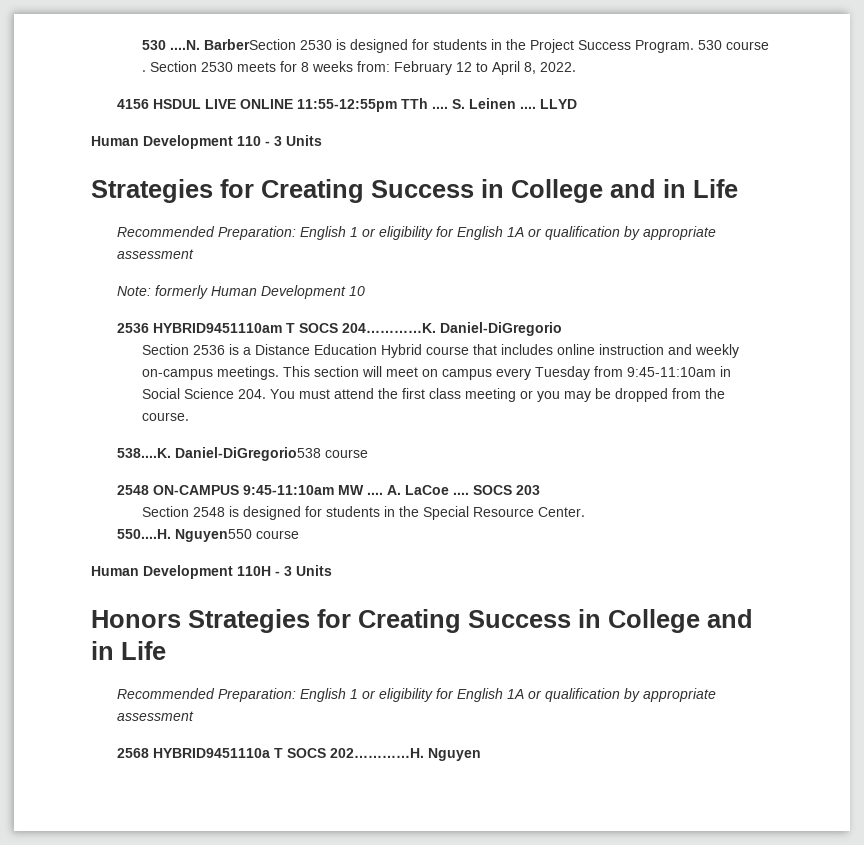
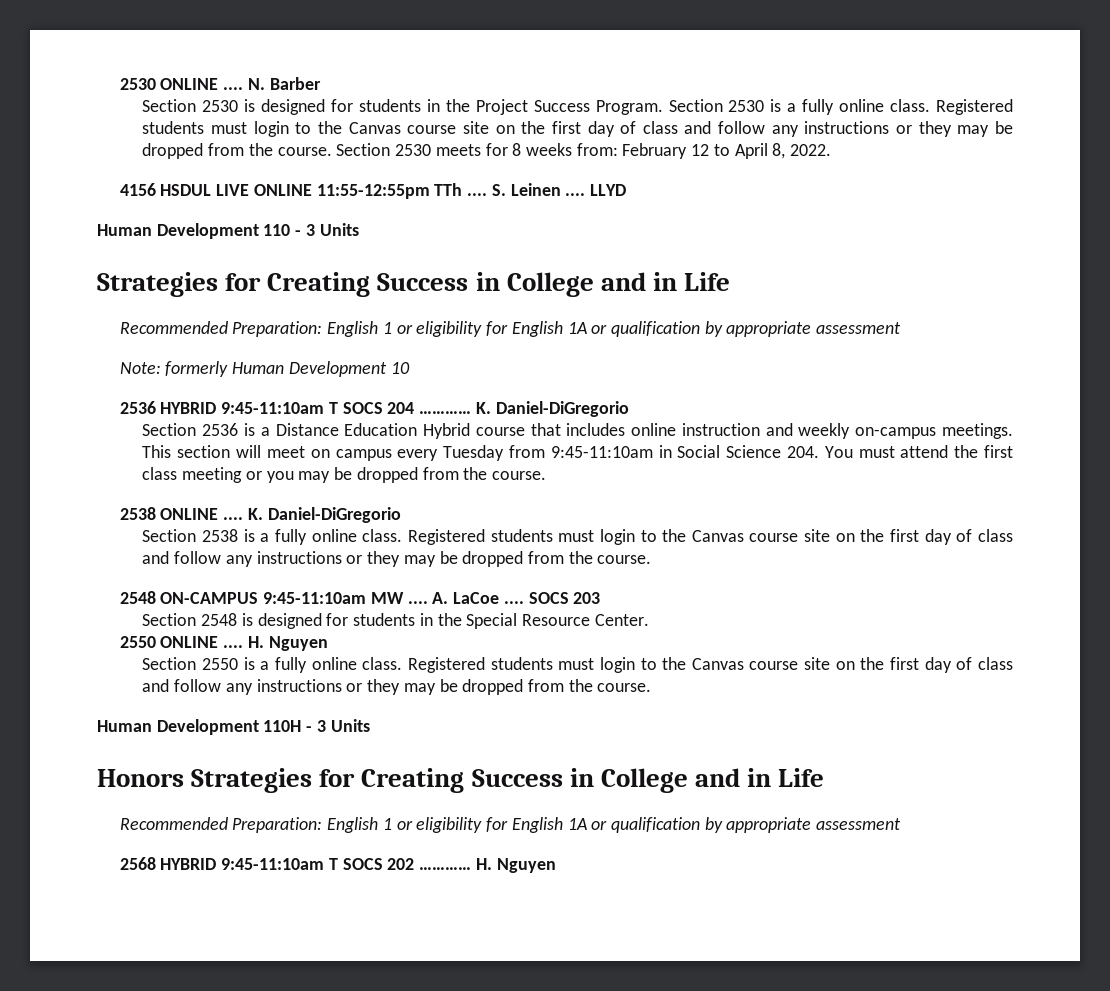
- 530 ....N. BarberSection 2530 is designed for students in the Project Success Program.
+ 2530 ONLINE .... N. Barber
+ Section 2530 is designed for students in the Project Success Program.
- 530 course .
+ Section 2530 is a fully online class. Registered students must login to the Canvas course site on the first day of class and follow any instructions or they may be dropped from the course.
- 2536 HYBRID9451110am T SOCS 204…………K. Daniel-DiGregorio
+ 2536 HYBRID 9:45-11:10am T SOCS 204 ………… K. Daniel-DiGregorio
- 538....K. Daniel-DiGregorio538 course
+ 2538 ONLINE .... K. Daniel-DiGregorio
+ Section 2538 is a fully online class. Registered students must login to the Canvas course site on the first day of class and follow any instructions or they may be dropped from the course.
- 550....H. Nguyen550 course
+ 2550 ONLINE .... H. Nguyen
+ Section 2550 is a fully online class. Registered students must login to the Canvas course site on the first day of class and follow any instructions or they may be dropped from the course.
- 2568 HYBRID9451110a T SOCS 202…………H. Nguyen
+ 2568 HYBRID 9:45-11:10am T SOCS 202 ………… H. Nguyen

